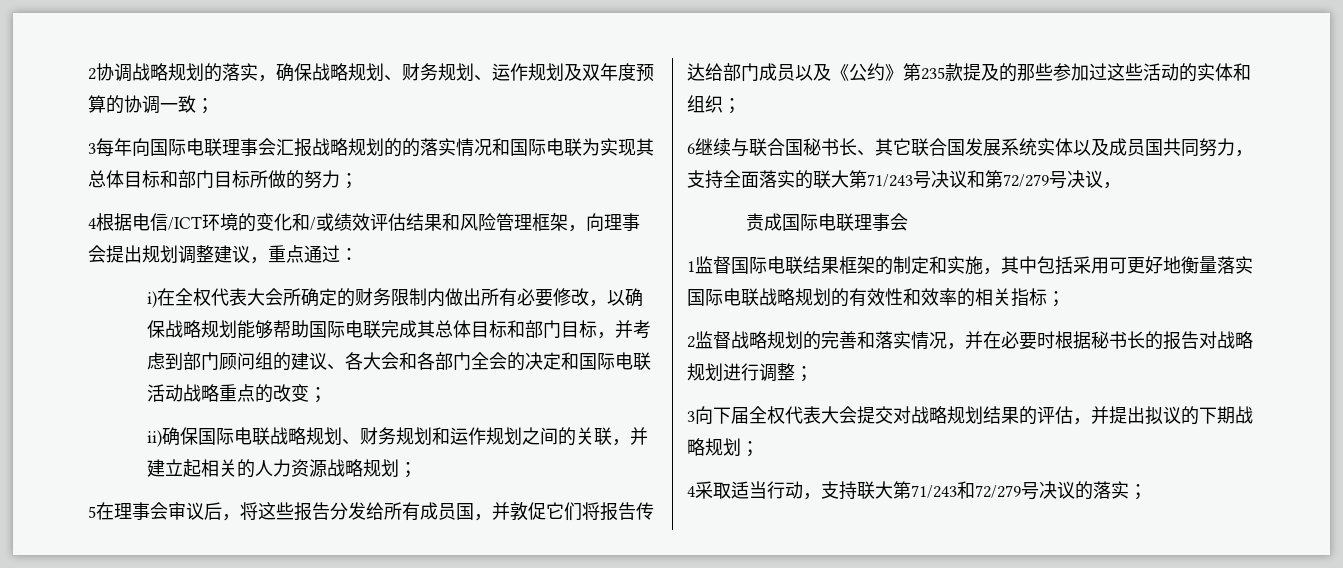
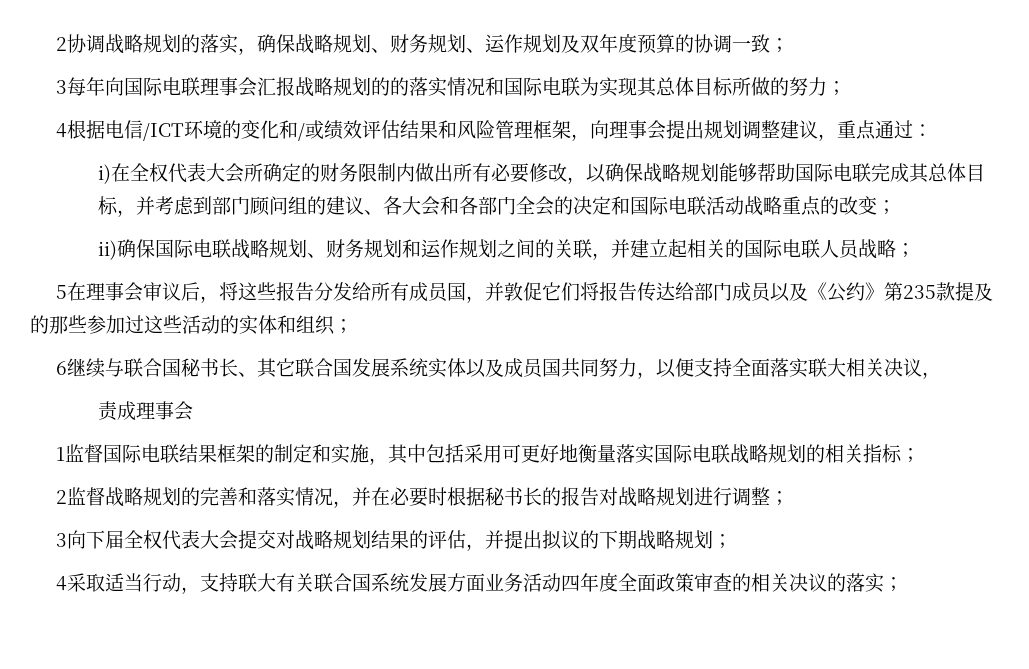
- 3每年向国际电联理事会汇报战略规划的的落实情况和国际电联为实现其总体目标和部门目标所做的努力；
+ 3每年向国际电联理事会汇报战略规划的的落实情况和国际电联为实现其总体目标所做的努力；
- i)在全权代表大会所确定的财务限制内做出所有必要修改，以确保战略规划能够帮助国际电联完成其总体目标和部门目标，并考虑到部门顾问组的建议、各大会和各部门全会的决定和国际电联活动战略重点的改变；
+ i)在全权代表大会所确定的财务限制内做出所有必要修改，以确保战略规划能够帮助国际电联完成其总体目标，并考虑到部门顾问组的建议、各大会和各部门全会的决定和国际电联活动战略重点的改变；
- ii)确保国际电联战略规划、财务规划和运作规划之间的关联，并建立起相关的人力资源战略规划；
+ ii)确保国际电联战略规划、财务规划和运作规划之间的关联，并建立起相关的国际电联人员战略；
- 6继续与联合国秘书长、其它联合国发展系统实体以及成员国共同努力，支持全面落实的联大第71/243号决议和第72/279号决议，
+ 6继续与联合国秘书长、其它联合国发展系统实体以及成员国共同努力，以便支持全面落实联大相关决议，
- 责成国际电联理事会
+ 责成理事会
- 1监督国际电联结果框架的制定和实施，其中包括采用可更好地衡量落实国际电联战略规划的有效性和效率的相关指标；
+ 1监督国际电联结果框架的制定和实施，其中包括采用可更好地衡量落实国际电联战略规划的相关指标；
- 4采取适当行动，支持联大第71/243和72/279号决议的落实；
+ 4采取适当行动，支持联大有关联合国系统发展方面业务活动四年度全面政策审查的相关决议的落实；

